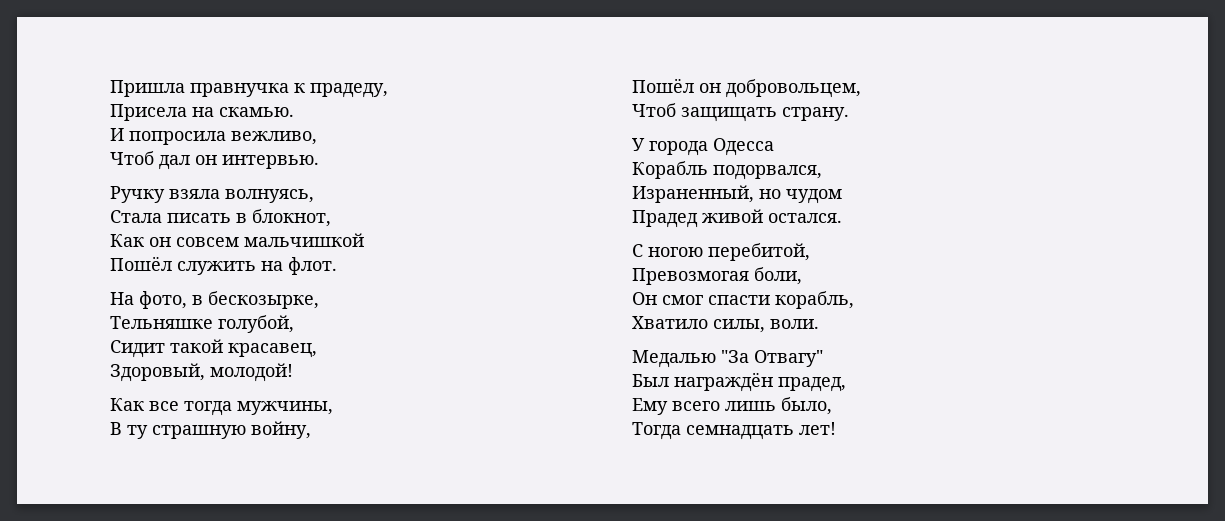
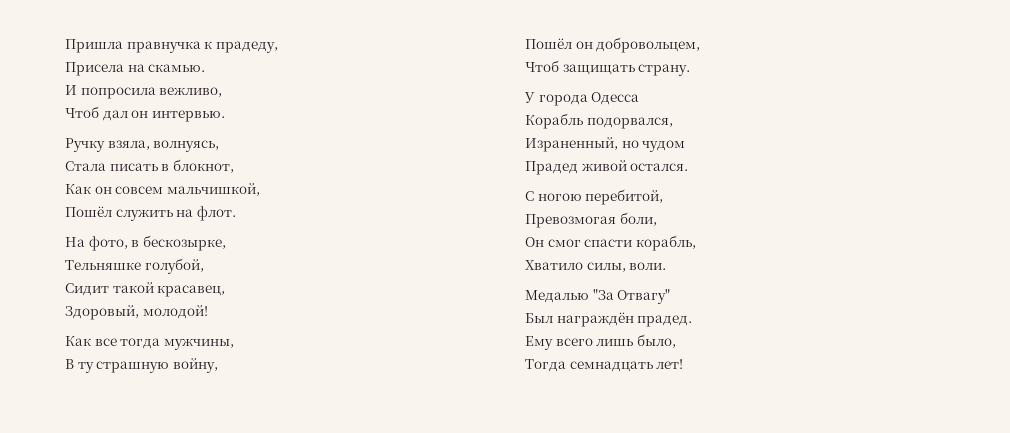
- Ручку взяла волнуясь,
+ Ручку взяла, волнуясь,
- Как он совсем мальчишкой
+ Как он совсем мальчишкой,
- Был награждён прадед,
+ Был награждён прадед.

